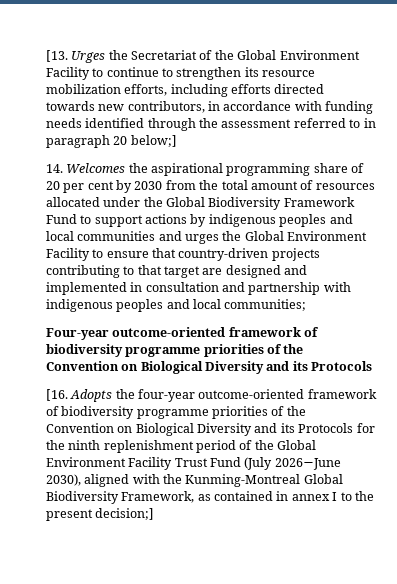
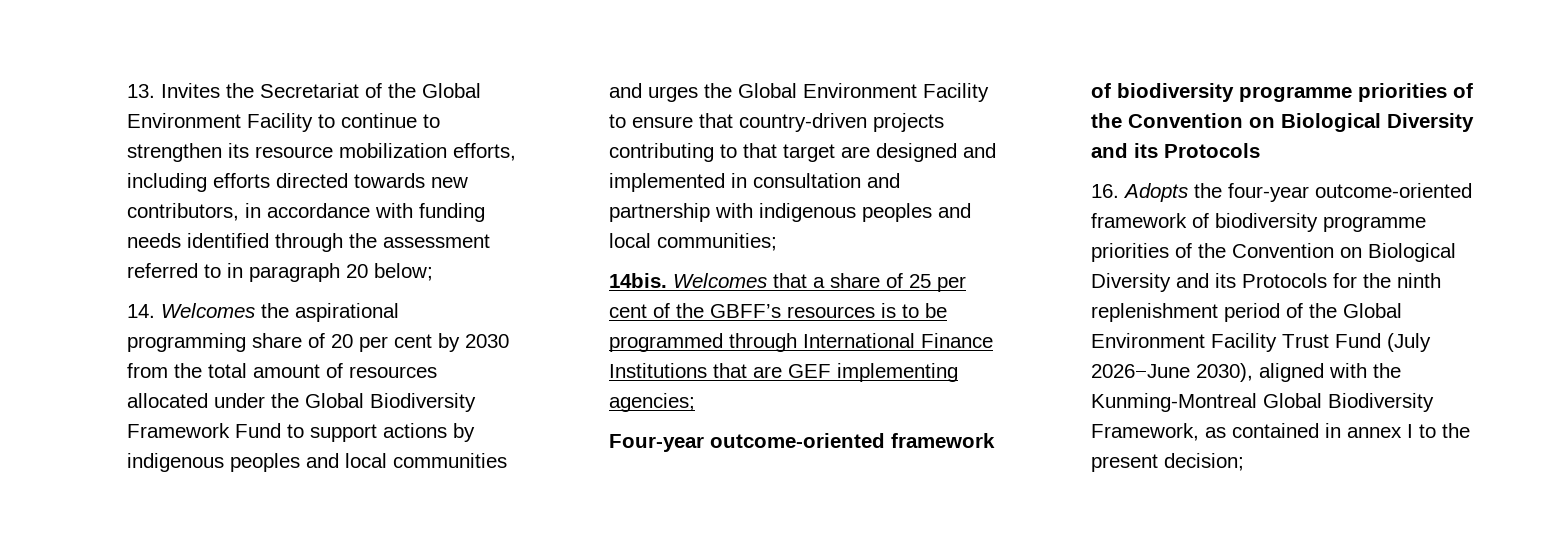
- [13. Urges the Secretariat of the Global Environment Facility to continue to strengthen its resource mobilization efforts, including efforts directed towards new contributors, in accordance with funding needs identified through the assessment referred to in paragraph 20 below;]
+ 13. Invites the Secretariat of the Global Environment Facility to continue to strengthen its resource mobilization efforts, including efforts directed towards new contributors, in accordance with funding needs identified through the assessment referred to in paragraph 20 below;
+ 14bis. Welcomes that a share of 25 per cent of the GBFF’s resources is to be programmed through International Finance Institutions that are GEF implementing agencies;
- [16. Adopts the four-year outcome-oriented framework of biodiversity programme priorities of the Convention on Biological Diversity and its Protocols for the ninth replenishment period of the Global Environment Facility Trust Fund (July 2026−June 2030), aligned with the Kunming-Montreal Global Biodiversity Framework, as contained in annex I to the present decision;]
+ 16. Adopts the four-year outcome-oriented framework of biodiversity programme priorities of the Convention on Biological Diversity and its Protocols for the ninth replenishment period of the Global Environment Facility Trust Fund (July 2026−June 2030), aligned with the Kunming-Montreal Global Biodiversity Framework, as contained in annex I to the present decision;

